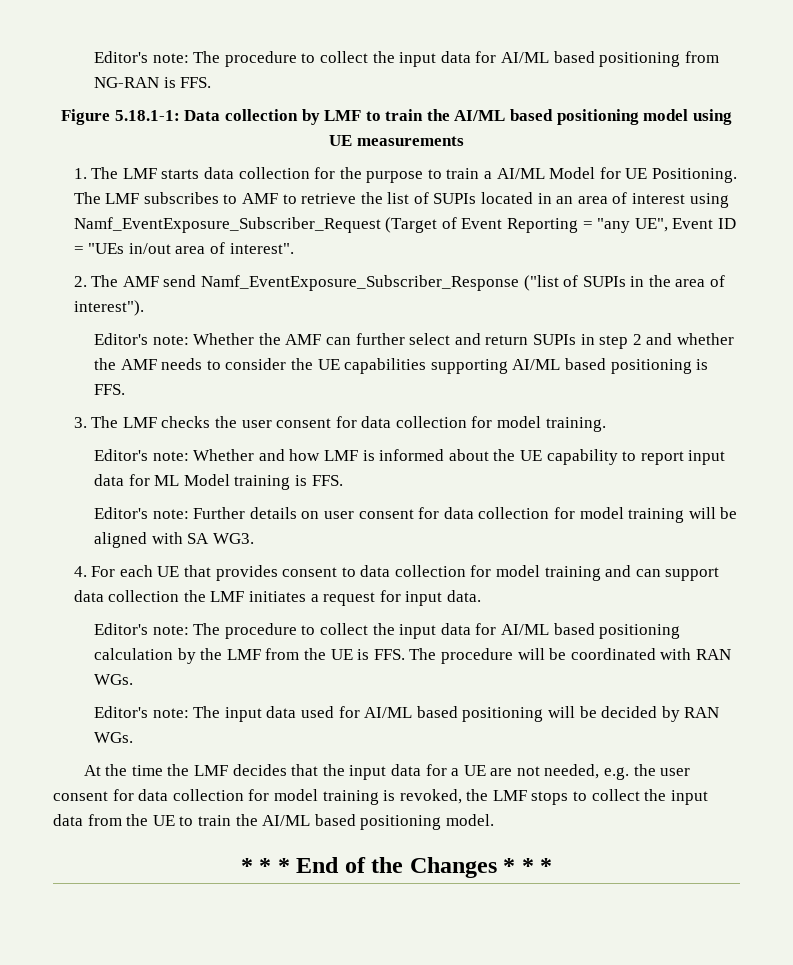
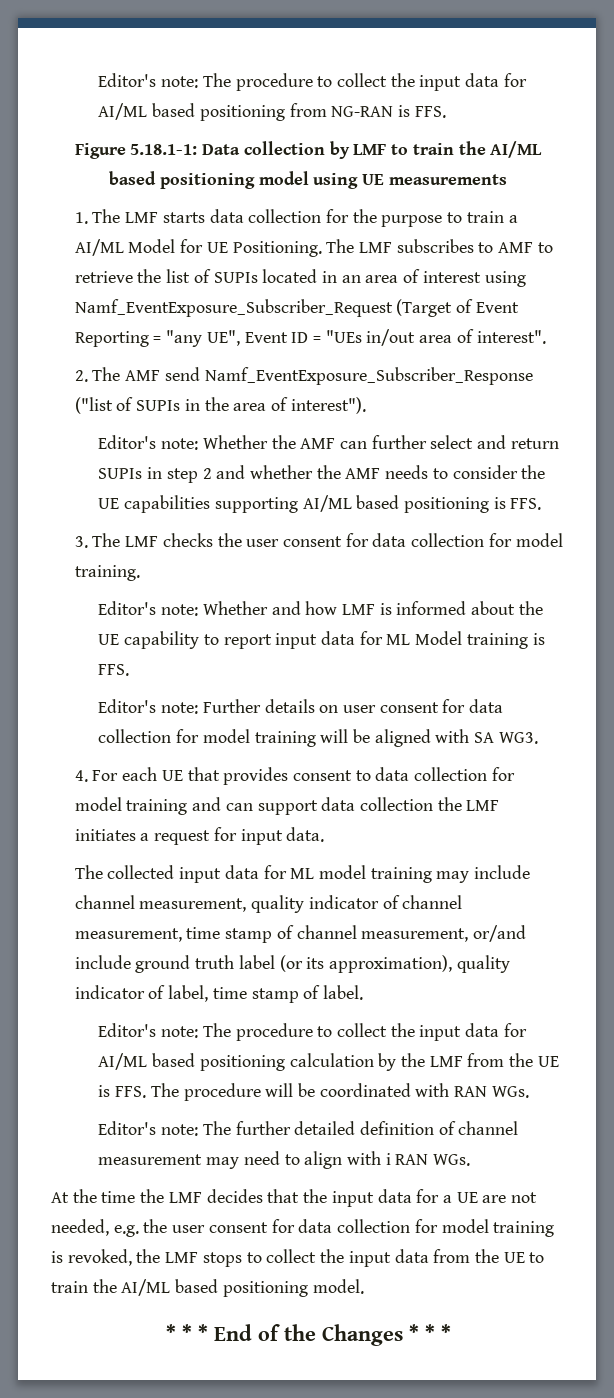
+ The collected input data for ML model training may include channel measurement, quality indicator of channel measurement, time stamp of channel measurement, or/and include ground truth label (or its approximation), quality indicator of label, time stamp of label.
- Editor's note: The input data used for AI/ML based positioning will be decided by RAN WGs.
+ Editor's note: The further detailed definition of channel measurement may need to align with i RAN WGs.

